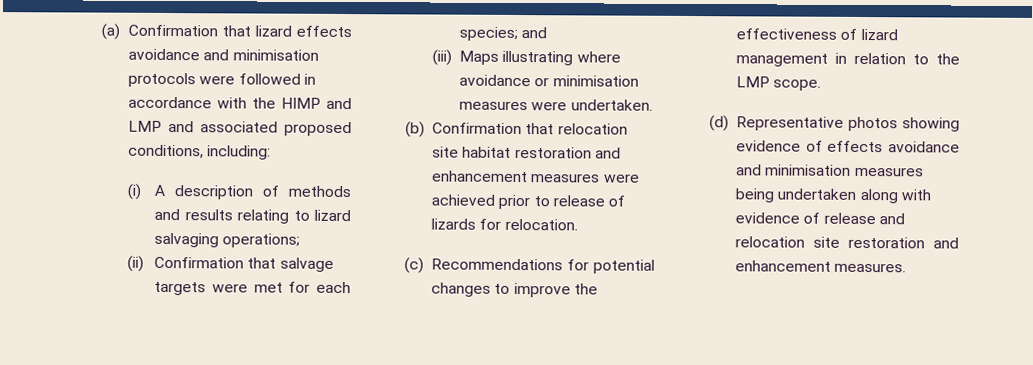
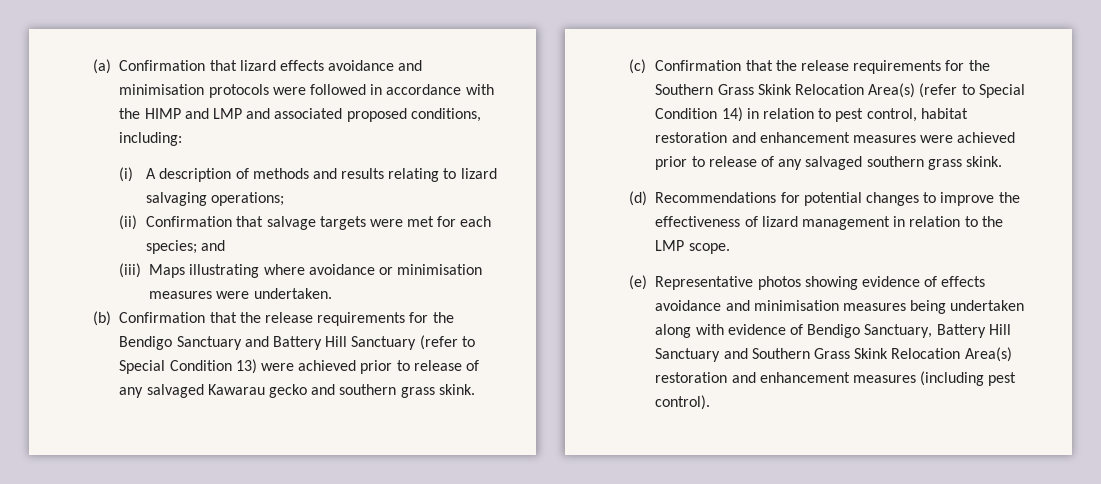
- (b) Confirmation that relocation site habitat restoration and enhancement measures were achieved prior to release of lizards for relocation.
- (c) Recommendations for potential changes to improve the effectiveness of lizard management in relation to the LMP scope.
+ (b) Confirmation that the release requirements for the Bendigo Sanctuary and Battery Hill Sanctuary (refer to Special Condition 13) were achieved prior to release of any salvaged Kawarau gecko and southern grass skink.
+ (c) Confirmation that the release requirements for the Southern Grass Skink Relocation Area(s) (refer to Special Condition 14) in relation to pest control, habitat restoration and enhancement measures were achieved prior to release of any salvaged southern grass skink.
+ (d) Recommendations for potential changes to improve the effectiveness of lizard management in relation to the LMP scope.
- (d) Representative photos showing evidence of effects avoidance and minimisation measures being undertaken along with evidence of release and relocation site restoration and enhancement measures.
+ (e) Representative photos showing evidence of effects avoidance and minimisation measures being undertaken along with evidence of Bendigo Sanctuary, Battery Hill Sanctuary and Southern Grass Skink Relocation Area(s) restoration and enhancement measures (including pest control).

